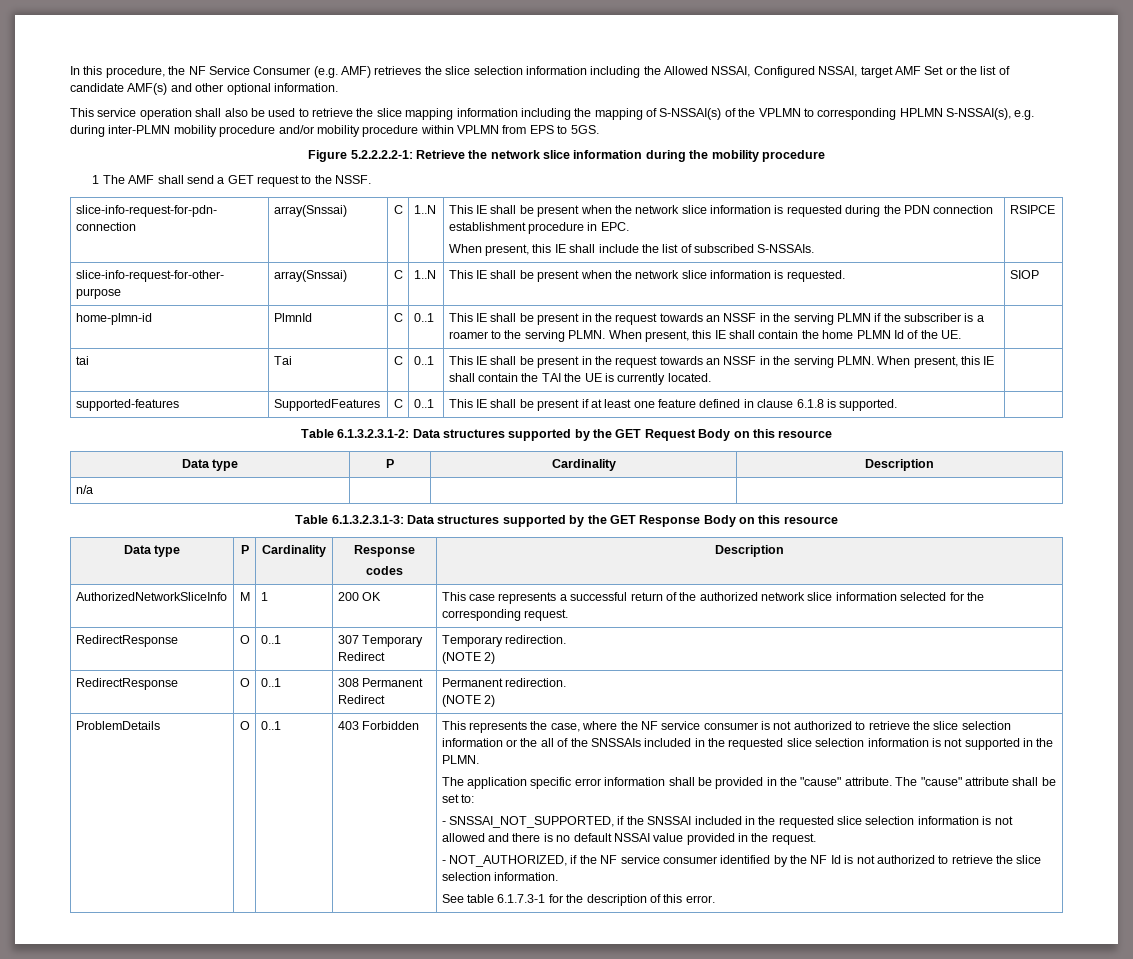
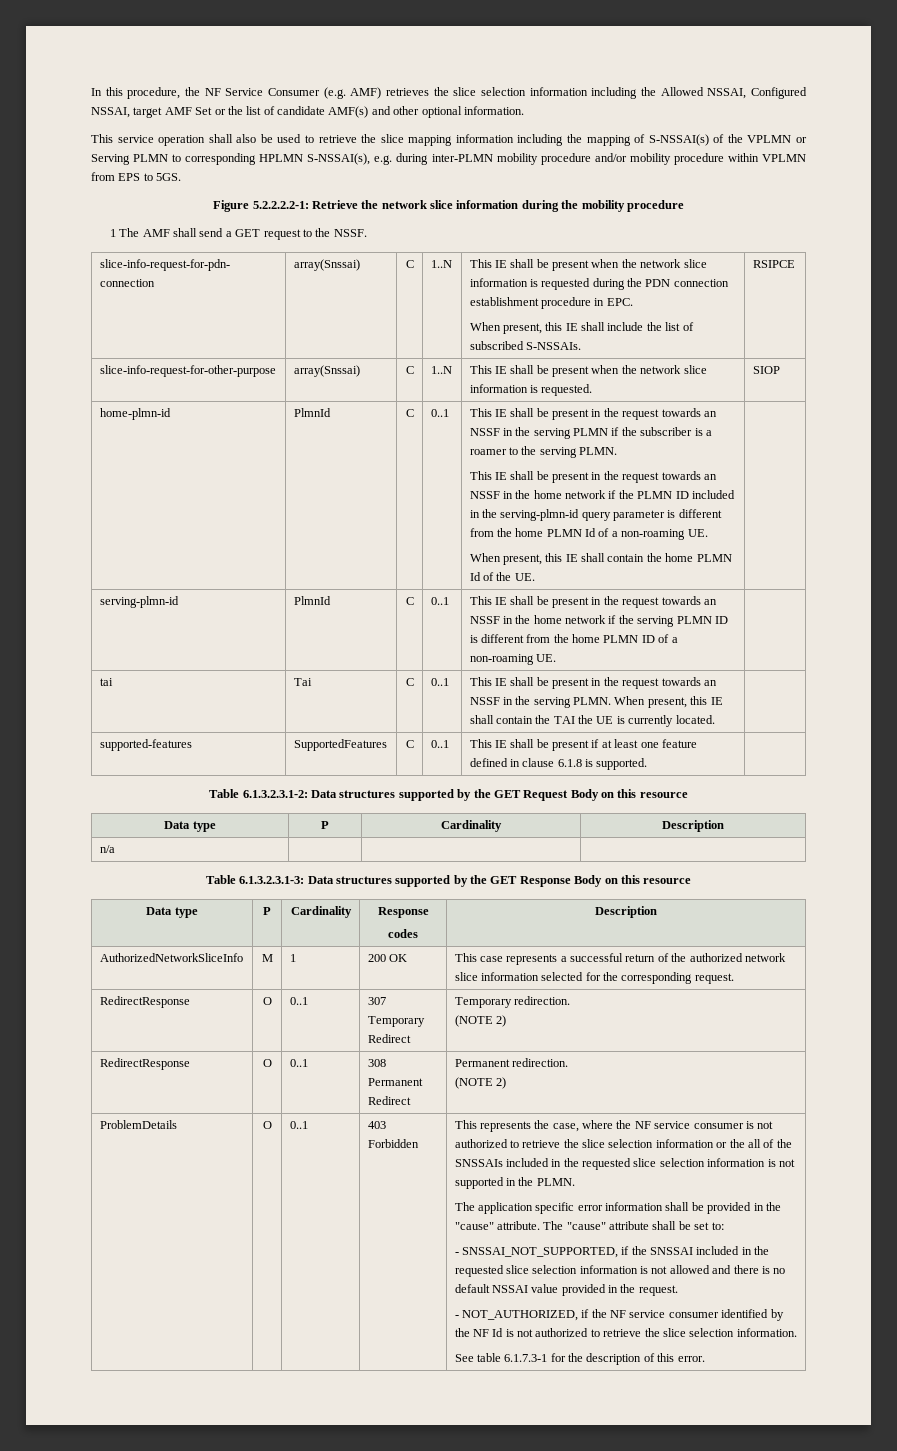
- This service operation shall also be used to retrieve the slice mapping information including the mapping of S-NSSAI(s) of the VPLMN to corresponding HPLMN S-NSSAI(s), e.g. during inter-PLMN mobility procedure and/or mobility procedure within VPLMN from EPS to 5GS.
+ This service operation shall also be used to retrieve the slice mapping information including the mapping of S-NSSAI(s) of the VPLMN or Serving PLMN to corresponding HPLMN S-NSSAI(s), e.g. during inter-PLMN mobility procedure and/or mobility procedure within VPLMN from EPS to 5GS.
- This IE shall be present in the request towards an NSSF in the serving PLMN if the subscriber is a roamer to the serving PLMN. When present, this IE shall contain the home PLMN Id of the UE.
+ This IE shall be present in the request towards an NSSF in the serving PLMN if the subscriber is a roamer to the serving PLMN.
+ This IE shall be present in the request towards an NSSF in the home network if the PLMN ID included in the serving-plmn-id query parameter is different from the home PLMN Id of a non-roaming UE.
+ When present, this IE shall contain the home PLMN Id of the UE.
+ serving-plmn-id | PlmnId | C | 0..1 | This IE shall be present in the request towards an NSSF in the home network if the serving PLMN ID is different from the home PLMN ID of a non-roaming UE. |

